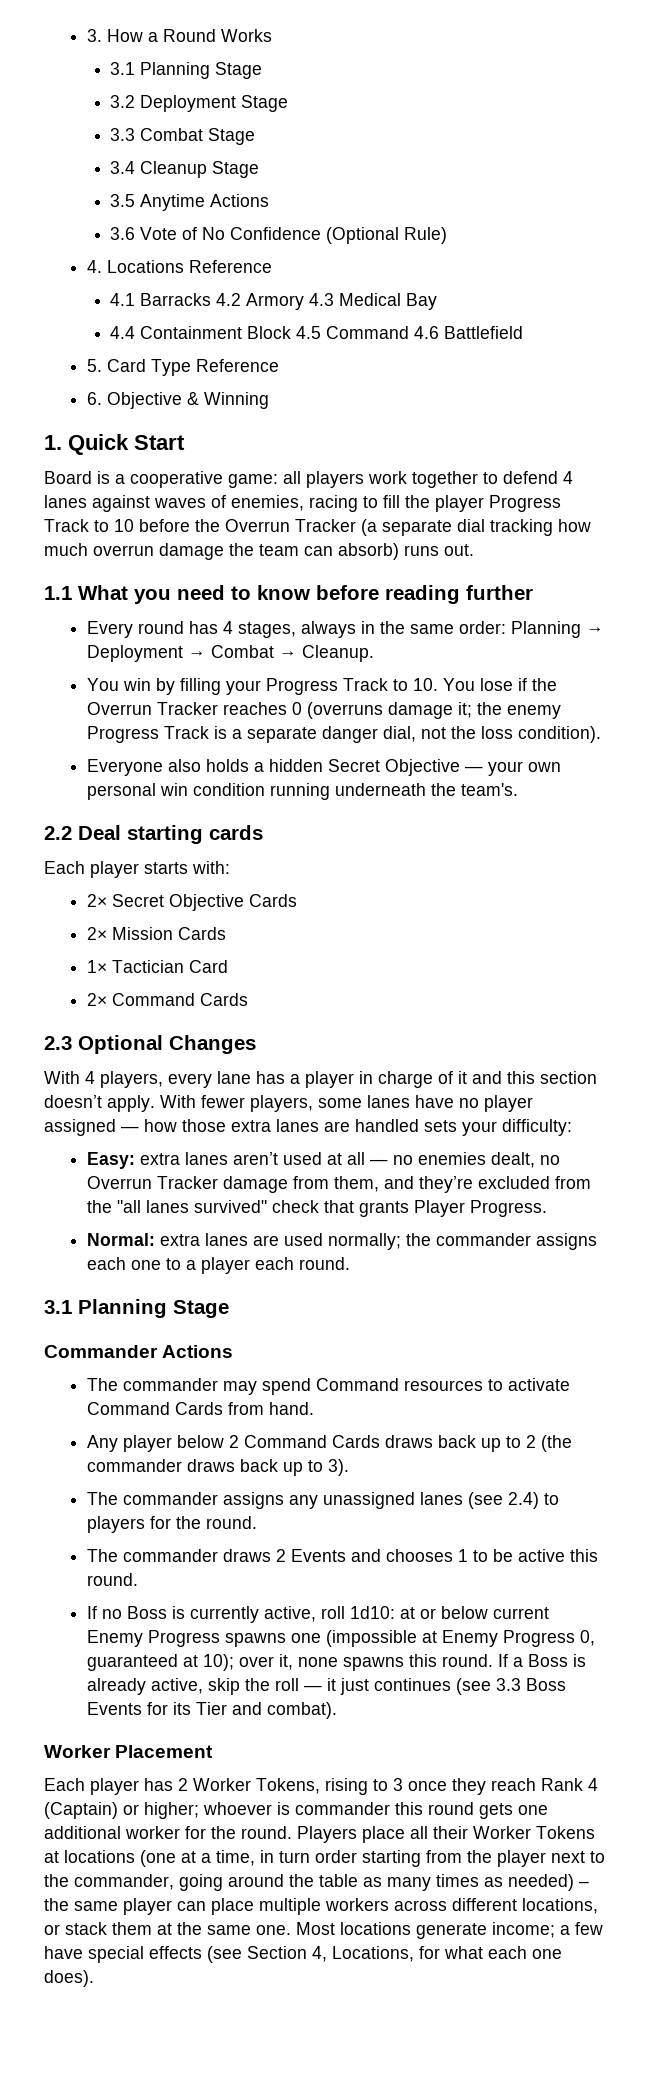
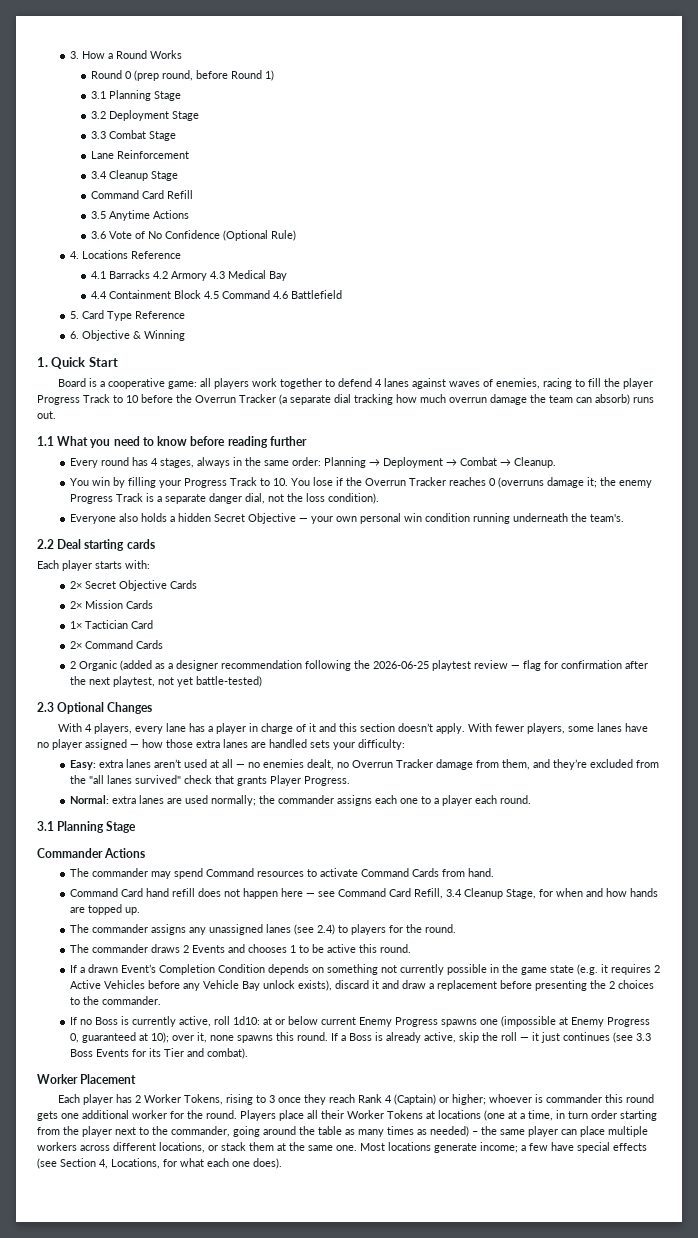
+ Round 0 (prep round, before Round 1)
+ Lane Reinforcement
+ Command Card Refill
+ 2 Organic (added as a designer recommendation following the 2026-06-25 playtest review — flag for confirmation after the next playtest, not yet battle-tested)
- Any player below 2 Command Cards draws back up to 2 (the commander draws back up to 3).
+ Command Card hand refill does not happen here — see Command Card Refill, 3.4 Cleanup Stage, for when and how hands are topped up.
+ If a drawn Event’s Completion Condition depends on something not currently possible in the game state (e.g. it requires 2 Active Vehicles before any Vehicle Bay unlock exists), discard it and draw a replacement before presenting the 2 choices to the commander.

